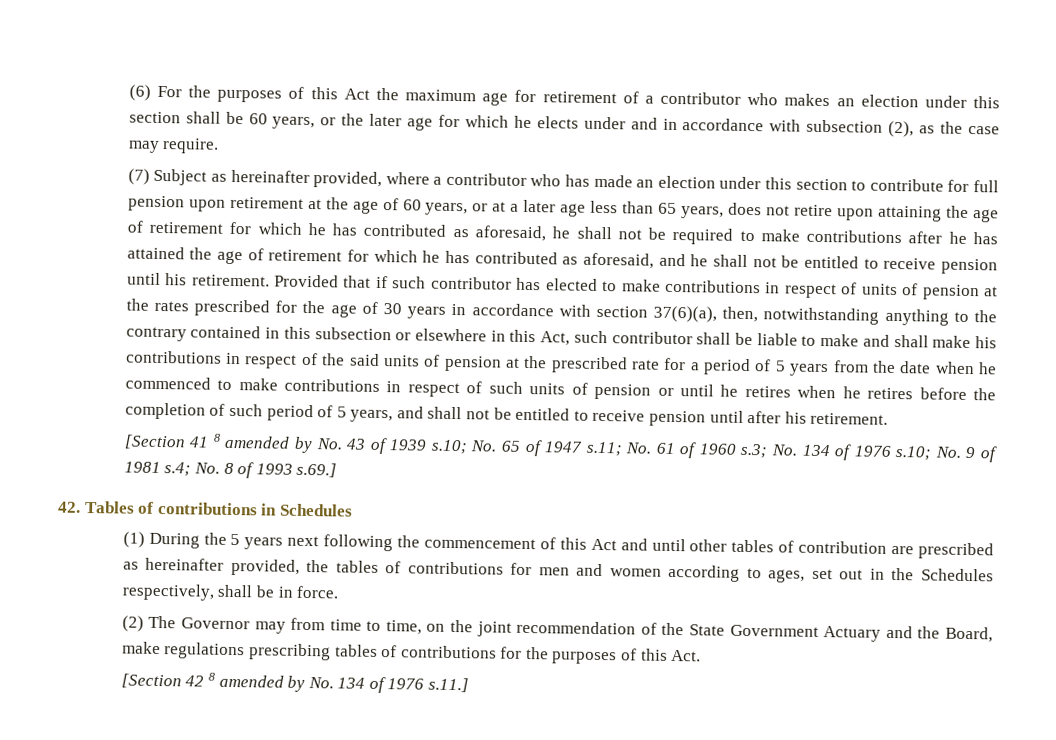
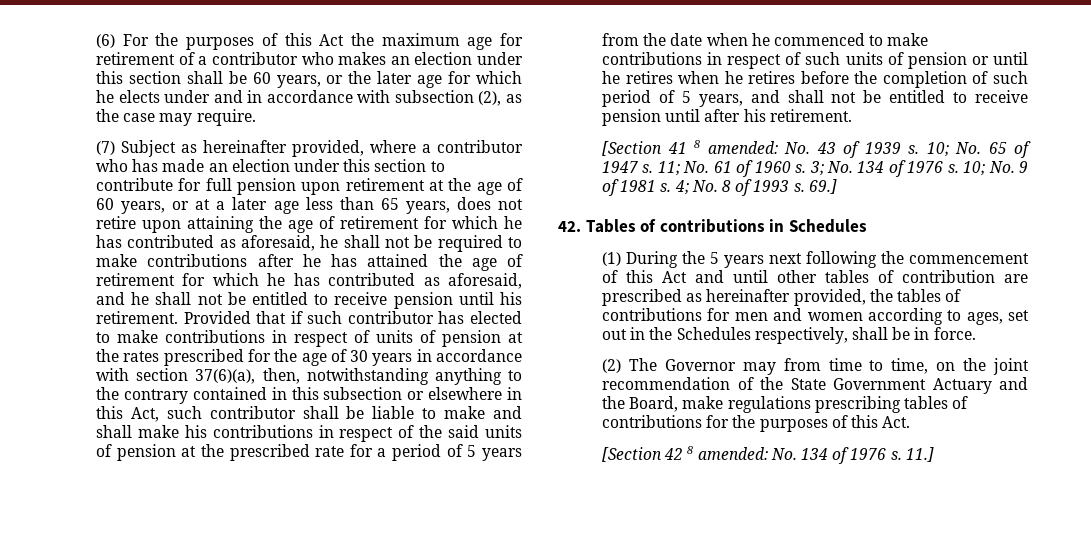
- [Section 41 8 amended by No. 43 of 1939 s.10; No. 65 of 1947 s.11; No. 61 of 1960 s.3; No. 134 of 1976 s.10; No. 9 of 1981 s.4; No. 8 of 1993 s.69.]
+ [Section 41 8 amended: No. 43 of 1939 s. 10; No. 65 of 1947 s. 11; No. 61 of 1960 s. 3; No. 134 of 1976 s. 10; No. 9 of 1981 s. 4; No. 8 of 1993 s. 69.]
- [Section 42 8 amended by No. 134 of 1976 s.11.]
+ [Section 42 8 amended: No. 134 of 1976 s. 11.]

